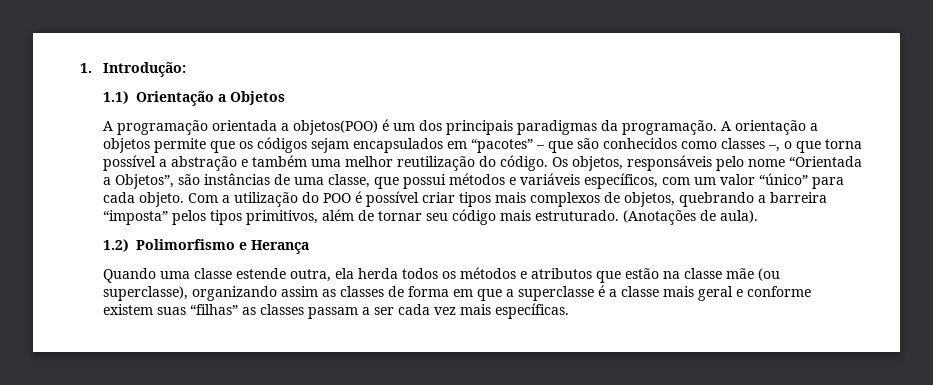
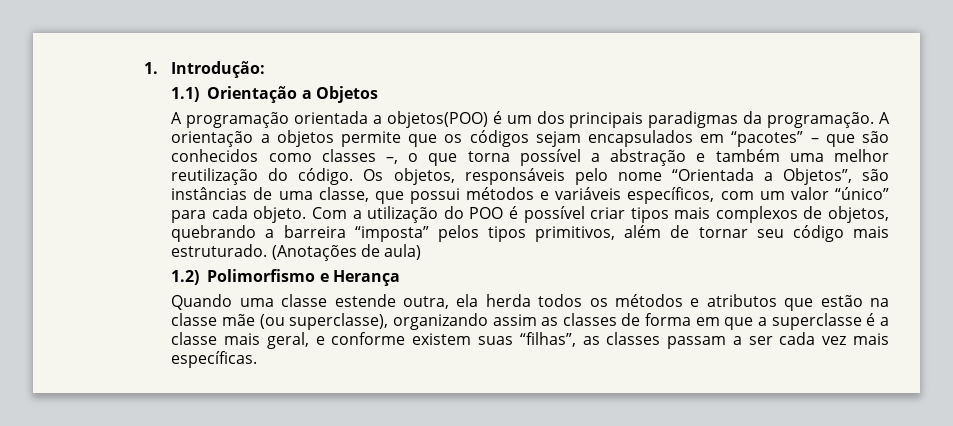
- (Anotações de aula).
+ (Anotações de aula)
- Quando uma classe estende outra, ela herda todos os métodos e atributos que estão na classe mãe (ou superclasse), organizando assim as classes de forma em que a superclasse é a classe mais geral e conforme existem suas “filhas” as classes passam a ser cada vez mais específicas.
+ Quando uma classe estende outra, ela herda todos os métodos e atributos que estão na classe mãe (ou superclasse), organizando assim as classes de forma em que a superclasse é a classe mais geral, e conforme existem suas “filhas”, as classes passam a ser cada vez mais específicas.

